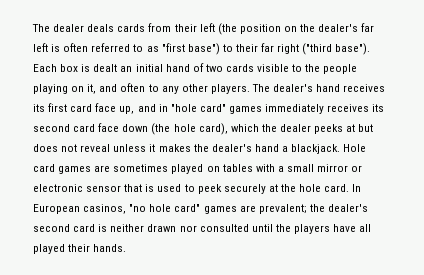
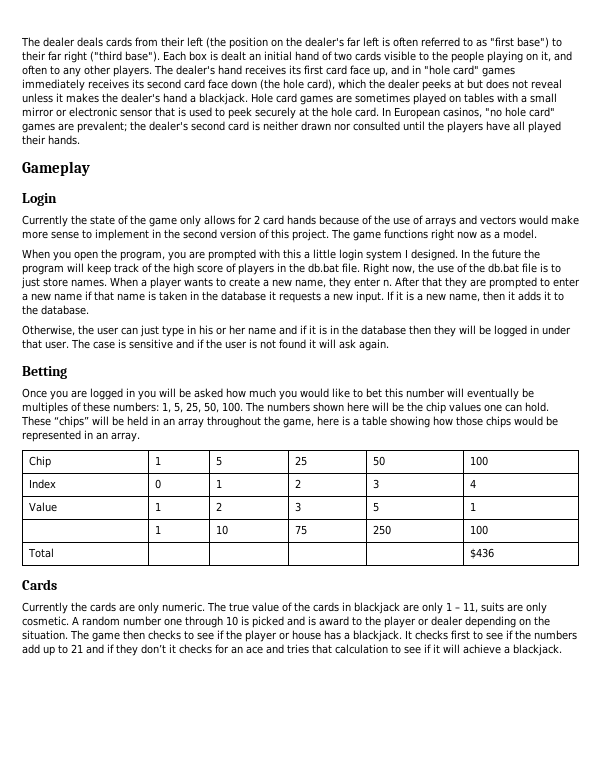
+ Gameplay
+ Login
+ Currently the state of the game only allows for 2 card hands because of the use of arrays and vectors would make more sense to implement in the second version of this project. The game functions right now as a model.
+ When you open the program, you are prompted with this a little login system I designed. In the future the program will keep track of the high score of players in the db.bat file. Right now, the use of the db.bat file is to just store names. When a player wants to create a new name, they enter n. After that they are prompted to enter a new name if that name is taken in the database it requests a new input. If it is a new name, then it adds it to the database.
+ Otherwise, the user can just type in his or her name and if it is in the database then they will be logged in under that user. The case is sensitive and if the user is not found it will ask again.
+ Betting
+ Once you are logged in you will be asked how much you would like to bet this number will eventually be multiples of these numbers: 1, 5, 25, 50, 100. The numbers shown here will be the chip values one can hold. These “chips” will be held in an array throughout the game, here is a table showing how those chips would be represented in an array.
+ Chip | 1 | 5 | 25 | 50 | 100
+ Index | 0 | 1 | 2 | 3 | 4
+ Value | 1 | 2 | 3 | 5 | 1
+ | 1 | 10 | 75 | 250 | 100
+ Total | | | | | $436
+ Cards
+ Currently the cards are only numeric. The true value of the cards in blackjack are only 1 – 11, suits are only cosmetic. A random number one through 10 is picked and is award to the player or dealer depending on the situation. The game then checks to see if the player or house has a blackjack. It checks first to see if the numbers add up to 21 and if they don’t it checks for an ace and tries that calculation to see if it will achieve a blackjack.

